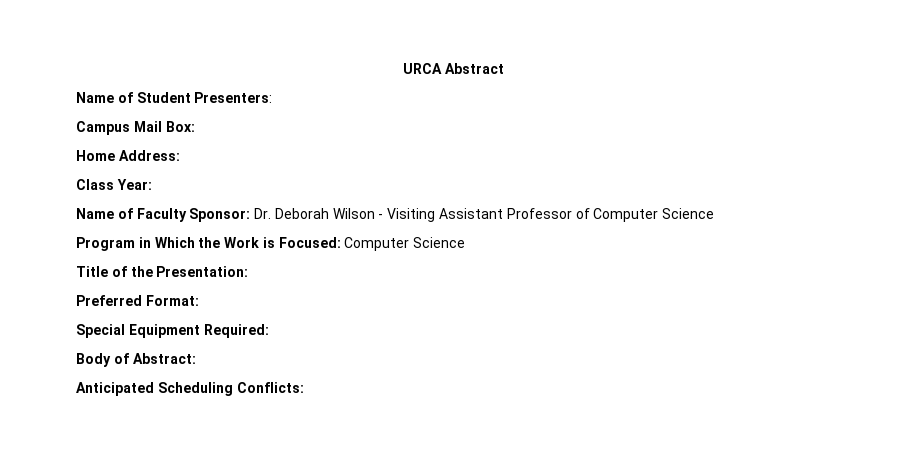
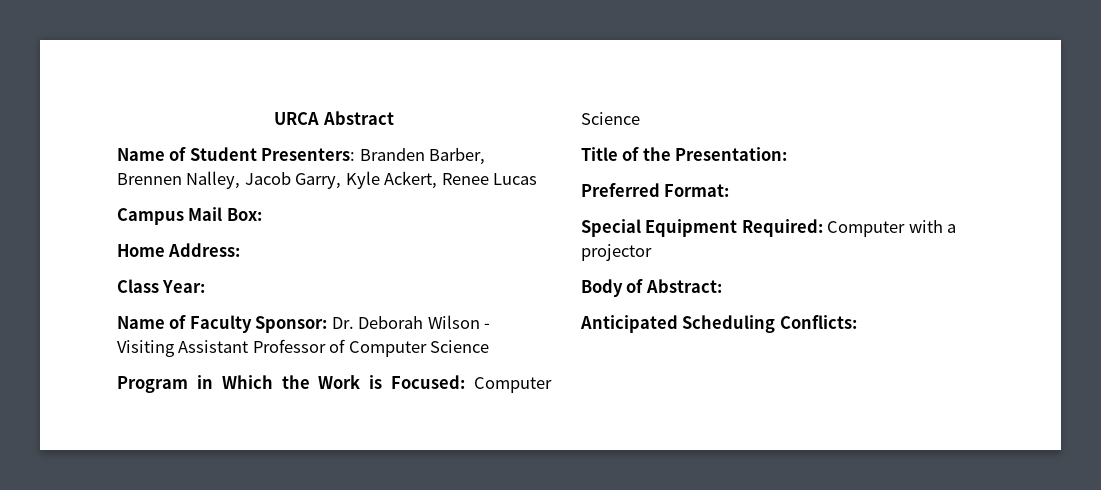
- Name of Student Presenters:
+ Name of Student Presenters: Branden Barber, Brennen Nalley, Jacob Garry, Kyle Ackert, Renee Lucas
- Special Equipment Required:
+ Special Equipment Required: Computer with a projector

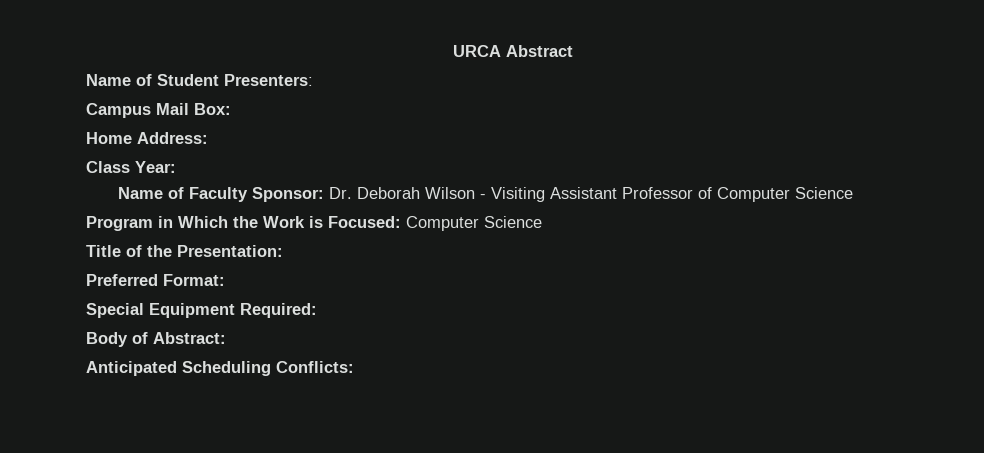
- Name of Student Presenters: Branden Barber, Brennen Nalley, Jacob Garry, Kyle Ackert, Renee Lucas
+ Name of Student Presenters:
- Special Equipment Required: Computer with a projector
+ Special Equipment Required:

